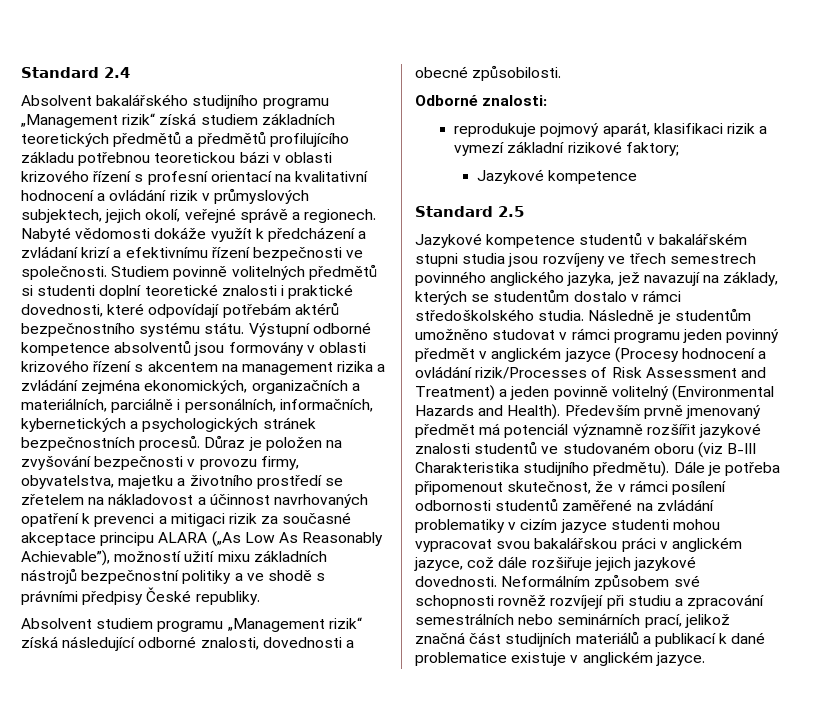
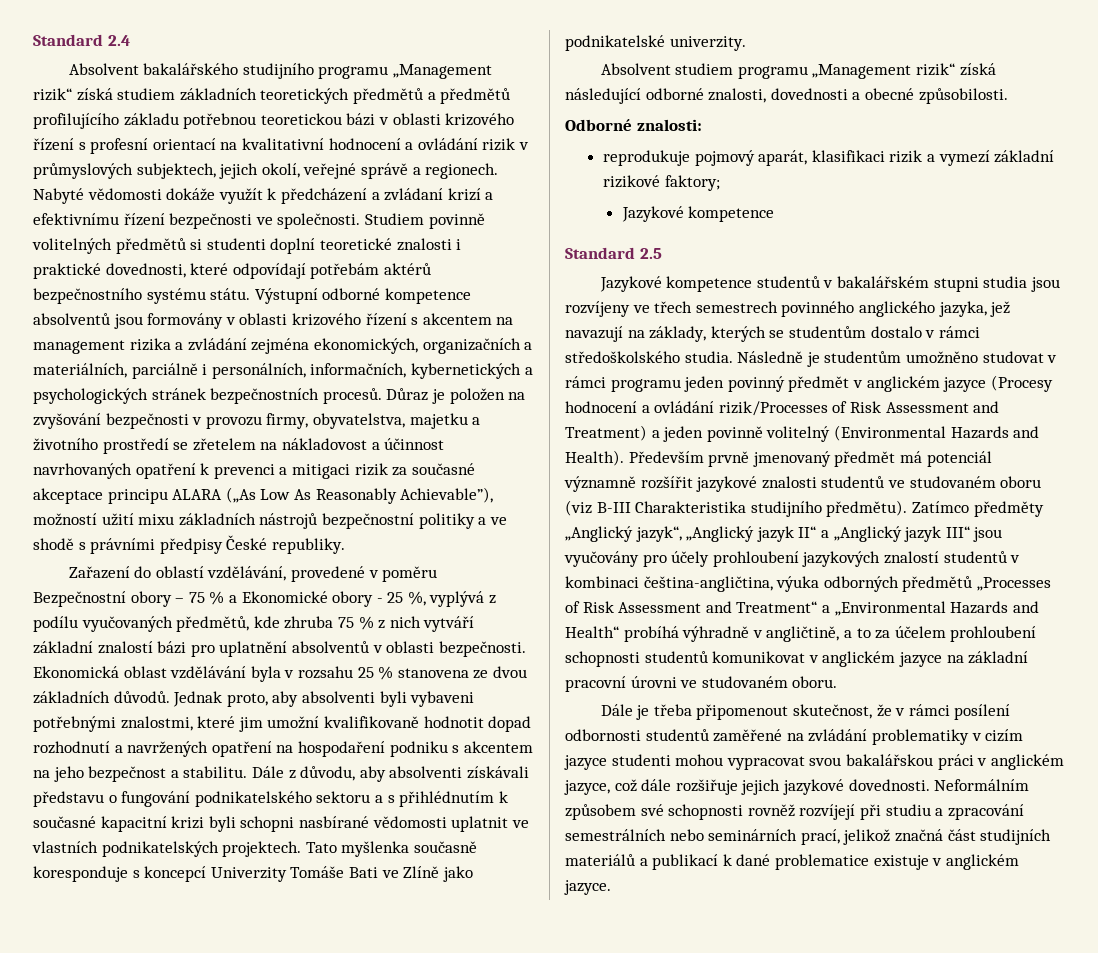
+ Zařazení do oblastí vzdělávání, provedené v poměru Bezpečnostní obory – 75 % a Ekonomické obory - 25 %, vyplývá z podílu vyučovaných předmětů, kde zhruba 75 % z nich vytváří základní znalostí bázi pro uplatnění absolventů v oblasti bezpečnosti. Ekonomická oblast vzdělávání byla v rozsahu 25 % stanovena ze dvou základních důvodů. Jednak proto, aby absolventi byli vybaveni potřebnými znalostmi, které jim umožní kvalifikovaně hodnotit dopad rozhodnutí a navržených opatření na hospodaření podniku s akcentem na jeho bezpečnost a stabilitu. Dále z důvodu, aby absolventi získávali představu o fungování podnikatelského sektoru a s přihlédnutím k současné kapacitní krizi byli schopni nasbírané vědomosti uplatnit ve vlastních podnikatelských projektech. Tato myšlenka současně koresponduje s koncepcí Univerzity Tomáše Bati ve Zlíně jako podnikatelské univerzity.
- Především prvně jmenovaný předmět má potenciál významně rozšířit jazykové znalosti studentů ve studovaném oboru (viz B-III Charakteristika studijního předmětu). Dále je potřeba připomenout skutečnost, že v rámci posílení odbornosti studentů zaměřené na zvládání problematiky v cizím jazyce studenti mohou vypracovat svou bakalářskou práci v anglickém jazyce, což dále rozšiřuje jejich jazykové dovednosti.
+ Především prvně jmenovaný předmět má potenciál významně rozšířit jazykové znalosti studentů ve studovaném oboru (viz B-III Charakteristika studijního předmětu). Zatímco předměty „Anglický jazyk“, „Anglický jazyk II“ a „Anglický jazyk III“ jsou vyučovány pro účely prohloubení jazykových znalostí studentů v kombinaci čeština-angličtina, výuka odborných předmětů „Processes of Risk Assessment and Treatment“ a „Environmental Hazards and Health“ probíhá výhradně v angličtině, a to za účelem prohloubení schopnosti studentů komunikovat v anglickém jazyce na základní pracovní úrovni ve studovaném oboru.
+ Dále je třeba připomenout skutečnost, že v rámci posílení odbornosti studentů zaměřené na zvládání problematiky v cizím jazyce studenti mohou vypracovat svou bakalářskou práci v anglickém jazyce, což dále rozšiřuje jejich jazykové dovednosti.

